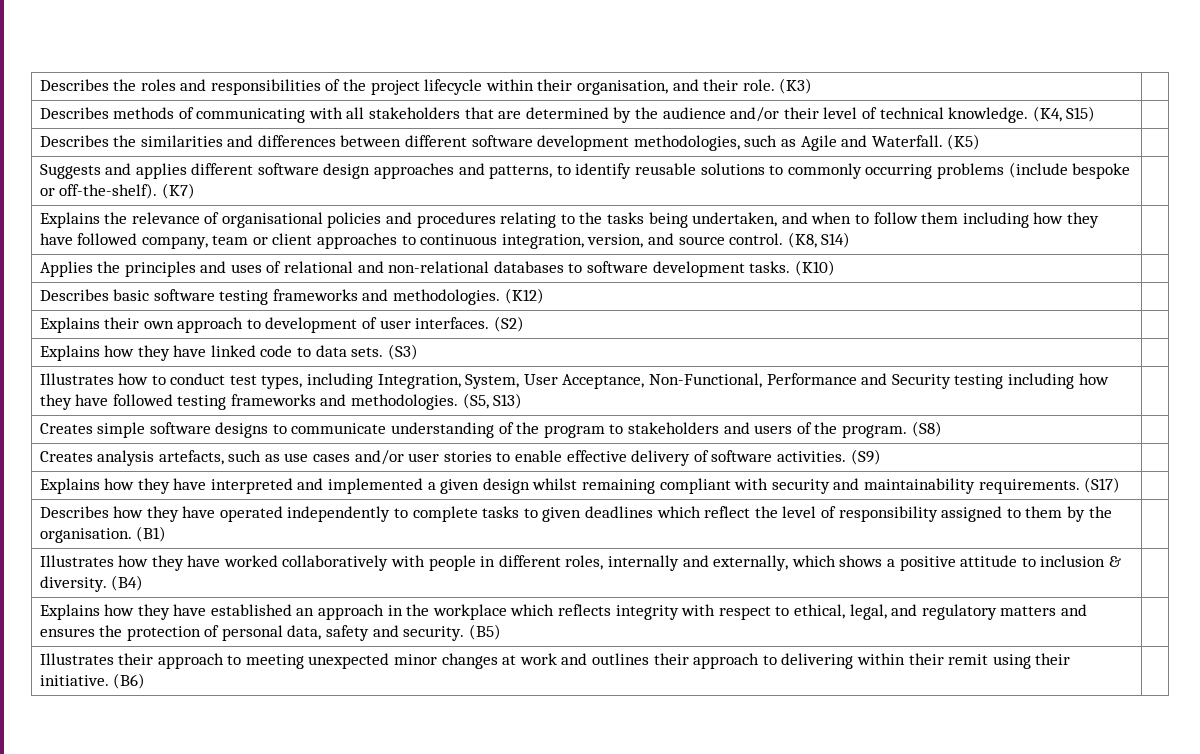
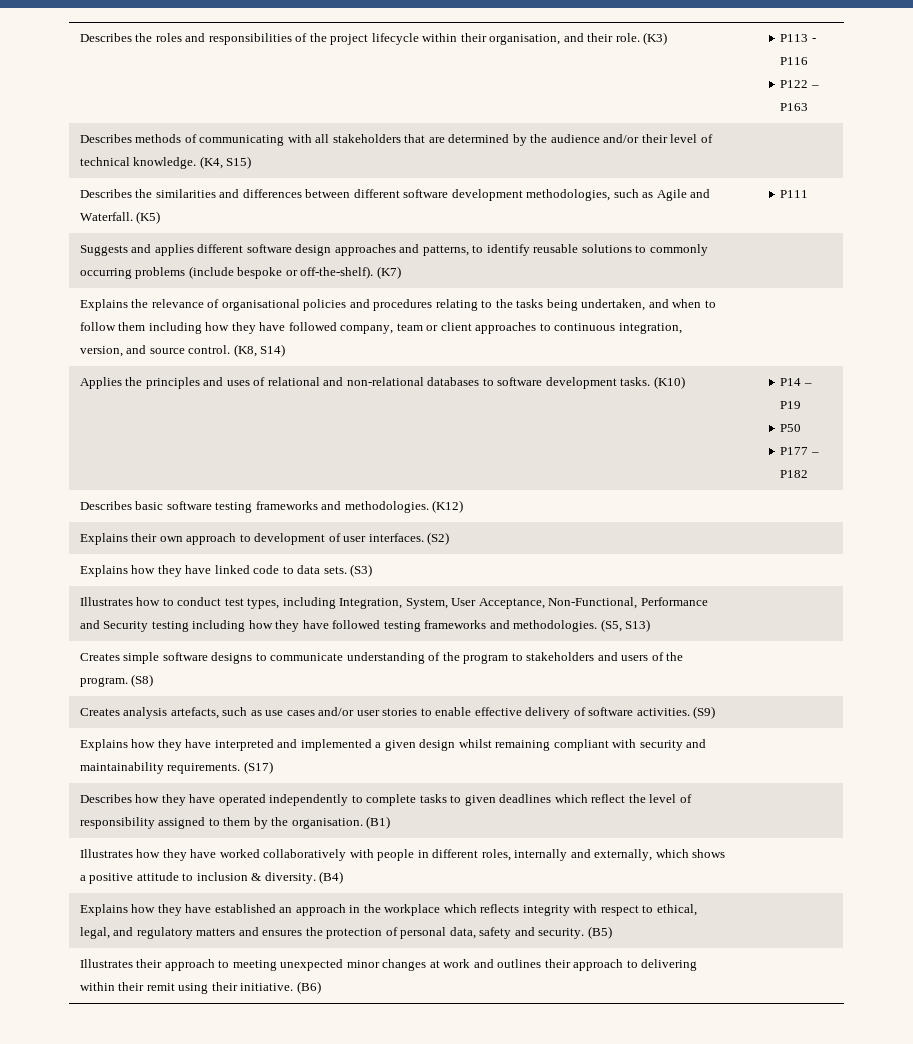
- Describes the roles and responsibilities of the project lifecycle within their organisation, and their role. (K3) |
+ Describes the roles and responsibilities of the project lifecycle within their organisation, and their role. (K3) | P113 - P116
+ P122 – P163
- Describes the similarities and differences between different software development methodologies, such as Agile and Waterfall. (K5) |
+ Describes the similarities and differences between different software development methodologies, such as Agile and Waterfall. (K5) | P111
- Applies the principles and uses of relational and non-relational databases to software development tasks. (K10) |
+ Applies the principles and uses of relational and non-relational databases to software development tasks. (K10) | P14 – P19
+ P50
+ P177 – P182

